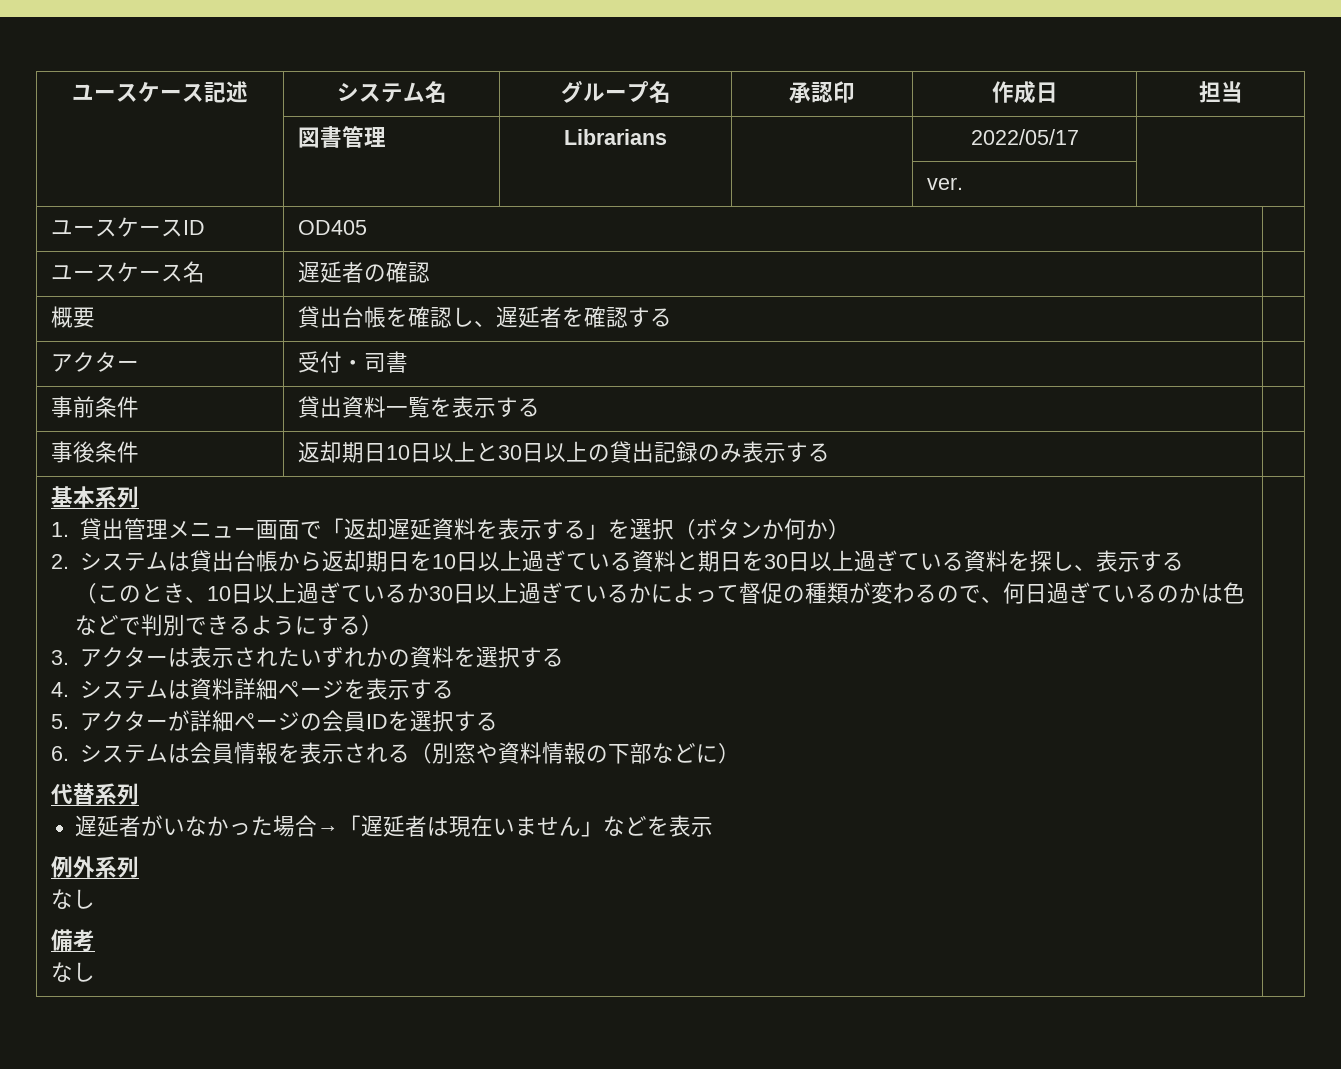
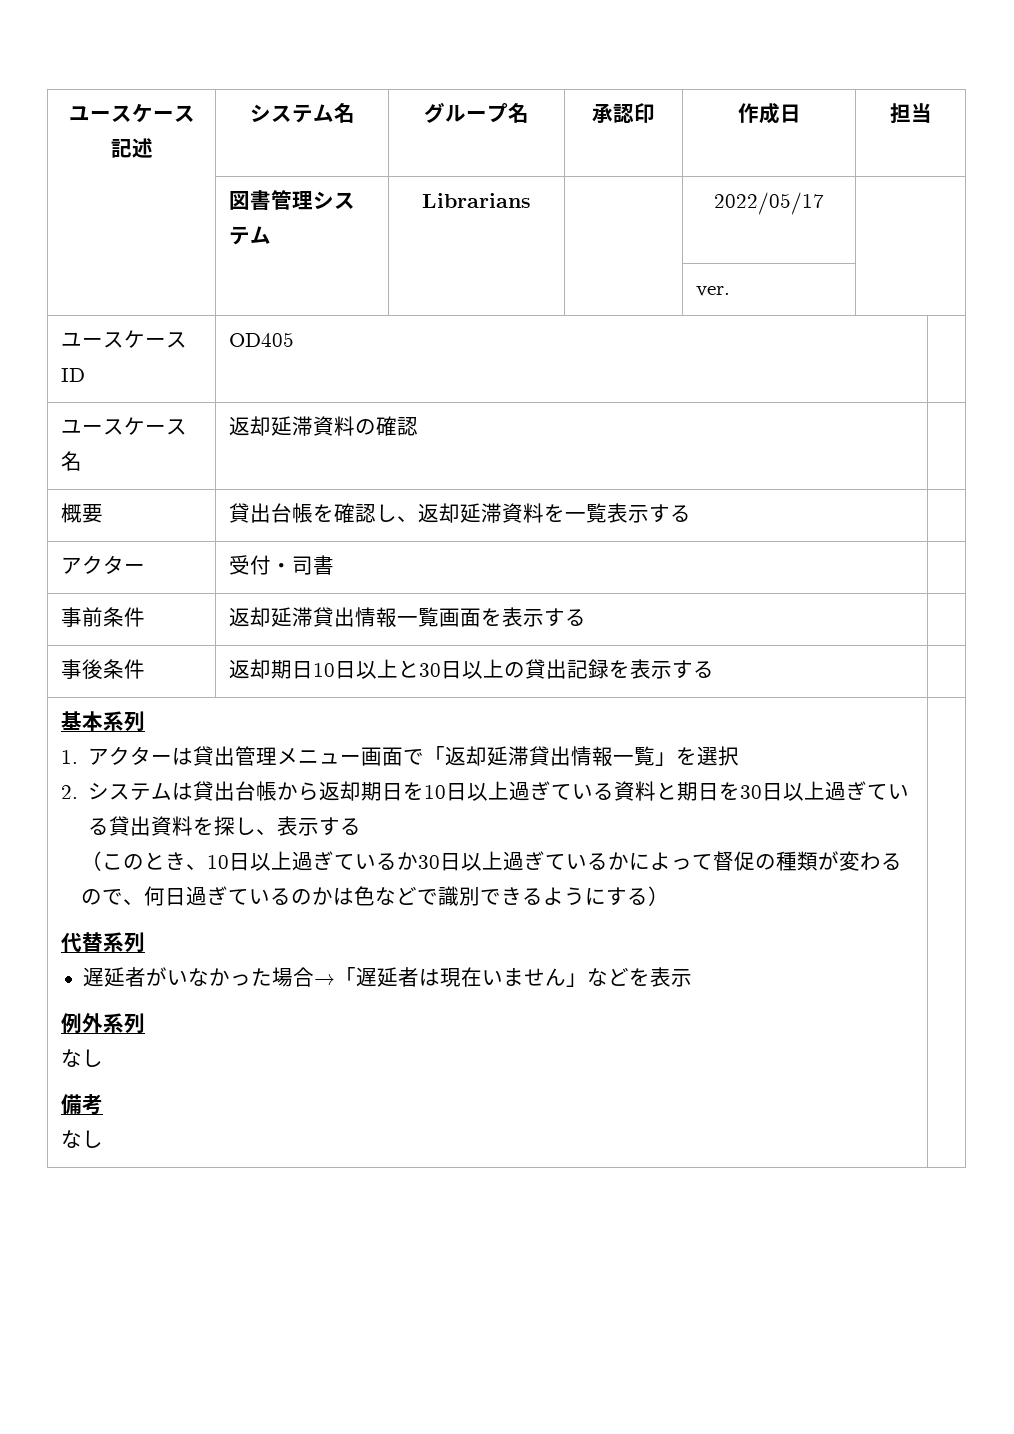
- | 図書管理 | Librarians | | 2022/05/17 |
+ | 図書管理システム | Librarians | | 2022/05/17 |
- ユースケース名 | 遅延者の確認 |
+ ユースケース名 | 返却延滞資料の確認 |
- 概要 | 貸出台帳を確認し、遅延者を確認する |
+ 概要 | 貸出台帳を確認し、返却延滞資料を一覧表示する |
- 事前条件 | 貸出資料一覧を表示する |
+ 事前条件 | 返却延滞貸出情報一覧画面を表示する |
- 事後条件 | 返却期日10日以上と30日以上の貸出記録のみ表示する |
+ 事後条件 | 返却期日10日以上と30日以上の貸出記録を表示する |
- 1.貸出管理メニュー画面で「返却遅延資料を表示する」を選択（ボタンか何か）
+ 1.アクターは貸出管理メニュー画面で「返却延滞貸出情報一覧」を選択
- 2.システムは貸出台帳から返却期日を10日以上過ぎている資料と期日を30日以上過ぎている資料を探し、表示する
+ 2.システムは貸出台帳から返却期日を10日以上過ぎている資料と期日を30日以上過ぎている貸出資料を探し、表示する
- （このとき、10日以上過ぎているか30日以上過ぎているかによって督促の種類が変わるので、何日過ぎているのかは色などで判別できるようにする）
+ （このとき、10日以上過ぎているか30日以上過ぎているかによって督促の種類が変わるので、何日過ぎているのかは色などで識別できるようにする）
- 3.アクターは表示されたいずれかの資料を選択する
- 4.システムは資料詳細ページを表示する
- 5.アクターが詳細ページの会員IDを選択する
- 6.システムは会員情報を表示される（別窓や資料情報の下部などに）

